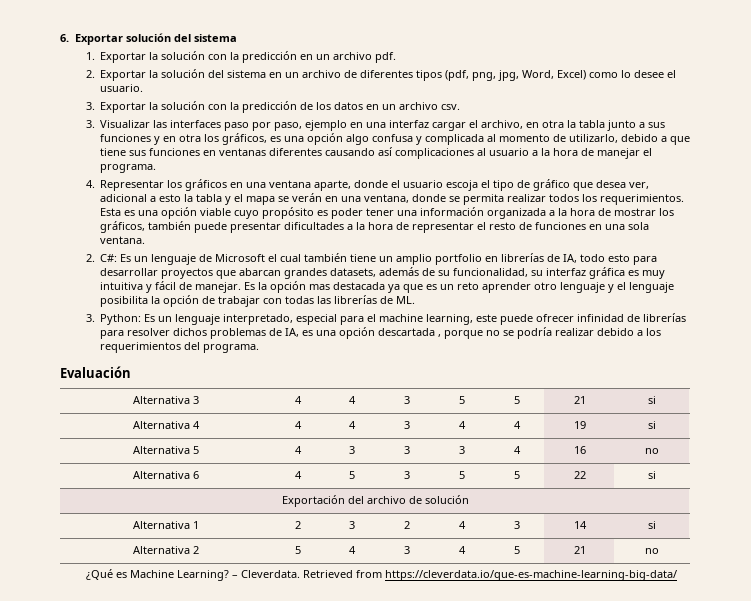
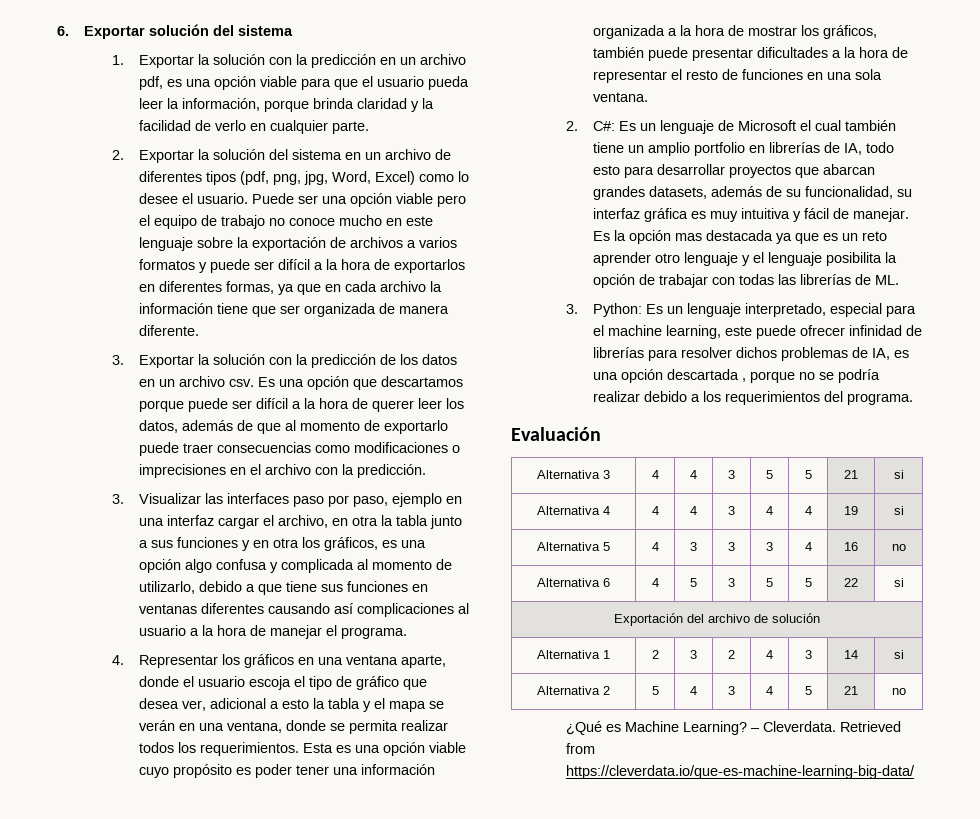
- 1. Exportar la solución con la predicción en un archivo pdf.
+ 1. Exportar la solución con la predicción en un archivo pdf, es una opción viable para que el usuario pueda leer la información, porque brinda claridad y la facilidad de verlo en cualquier parte.
+ Puede ser una opción viable pero el equipo de trabajo no conoce mucho en este lenguaje sobre la exportación de archivos a varios formatos y puede ser difícil a la hora de exportarlos en diferentes formas, ya que en cada archivo la información tiene que ser organizada de manera diferente.
+ Es una opción que descartamos porque puede ser difícil a la hora de querer leer los datos, además de que al momento de exportarlo puede traer consecuencias como modificaciones o imprecisiones en el archivo con la predicción.

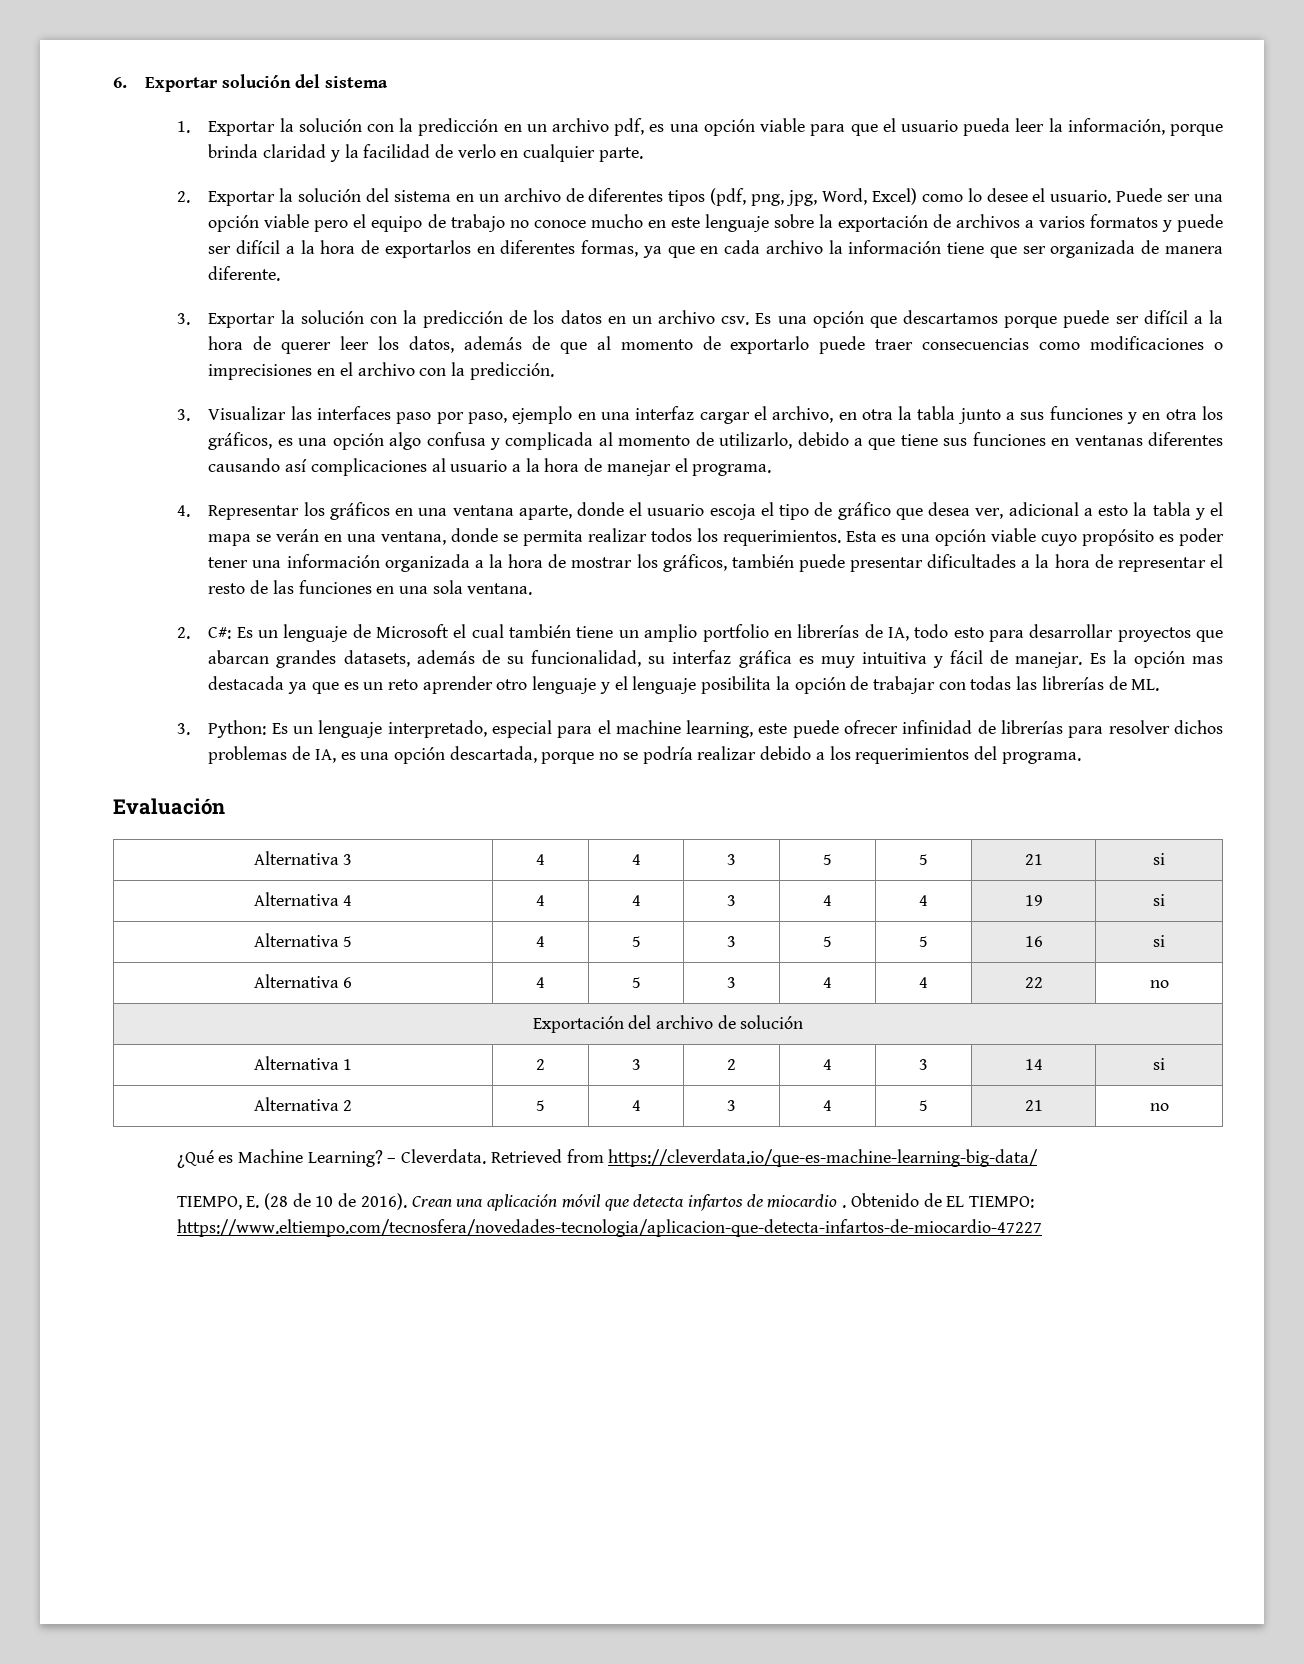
- Esta es una opción viable cuyo propósito es poder tener una información organizada a la hora de mostrar los gráficos, también puede presentar dificultades a la hora de representar el resto de funciones en una sola ventana.
+ Esta es una opción viable cuyo propósito es poder tener una información organizada a la hora de mostrar los gráficos, también puede presentar dificultades a la hora de representar el resto de las funciones en una sola ventana.
- 3. Python: Es un lenguaje interpretado, especial para el machine learning, este puede ofrecer infinidad de librerías para resolver dichos problemas de IA, es una opción descartada , porque no se podría realizar debido a los requerimientos del programa.
+ 3. Python: Es un lenguaje interpretado, especial para el machine learning, este puede ofrecer infinidad de librerías para resolver dichos problemas de IA, es una opción descartada, porque no se podría realizar debido a los requerimientos del programa.
- Alternativa 5 | 4 | 3 | 3 | 3 | 4 | 16 | no
+ Alternativa 5 | 4 | 5 | 3 | 5 | 5 | 16 | si
- Alternativa 6 | 4 | 5 | 3 | 5 | 5 | 22 | si
+ Alternativa 6 | 4 | 5 | 3 | 4 | 4 | 22 | no
+ TIEMPO, E. (28 de 10 de 2016). Crean una aplicación móvil que detecta infartos de miocardio . Obtenido de EL TIEMPO: https://www.eltiempo.com/tecnosfera/novedades-tecnologia/aplicacion-que-detecta-infartos-de-miocardio-47227

